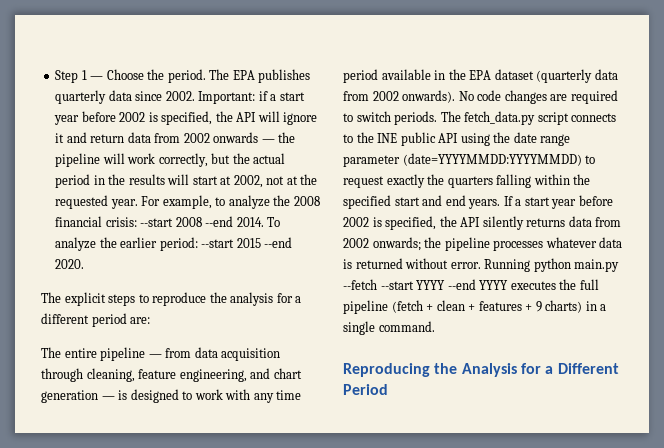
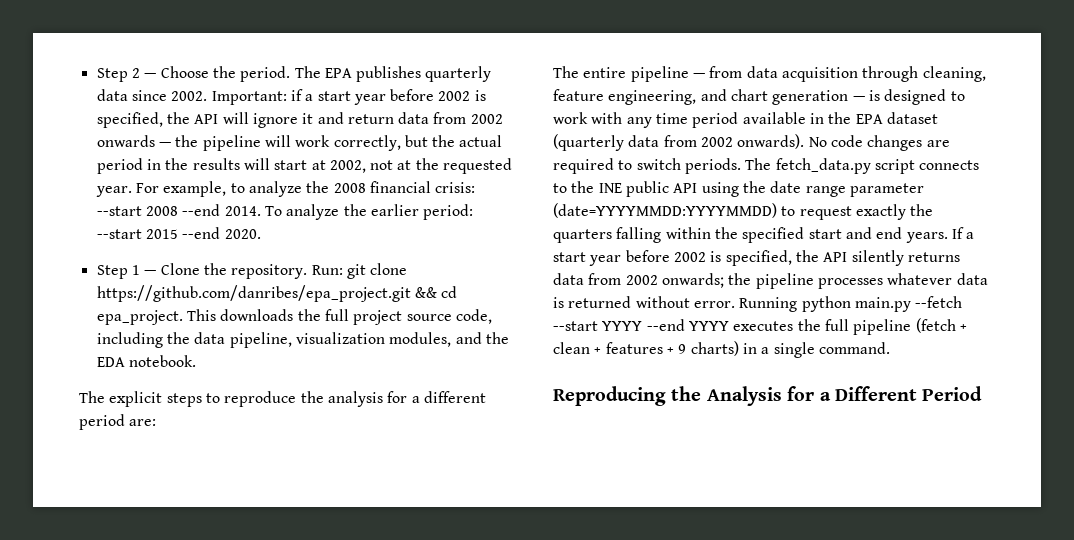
- Step 1 — Choose the period.
+ Step 2 — Choose the period.
+ Step 1 — Clone the repository. Run: git clone https://github.com/danribes/epa_project.git && cd epa_project. This downloads the full project source code, including the data pipeline, visualization modules, and the EDA notebook.

